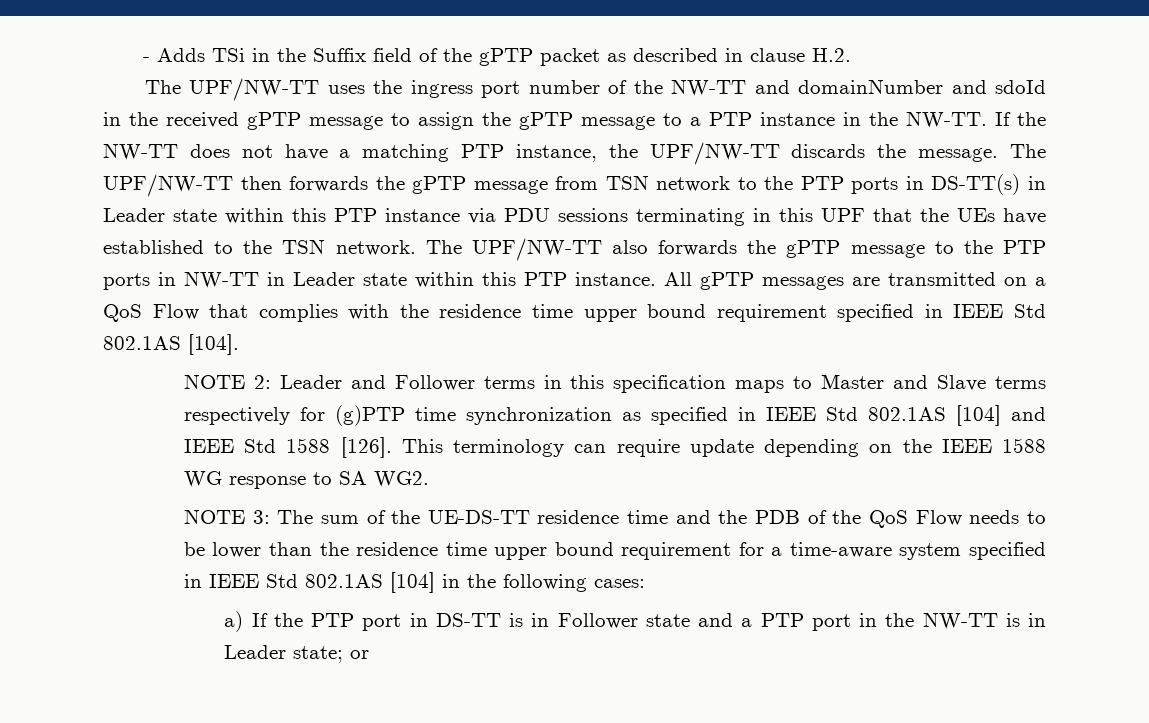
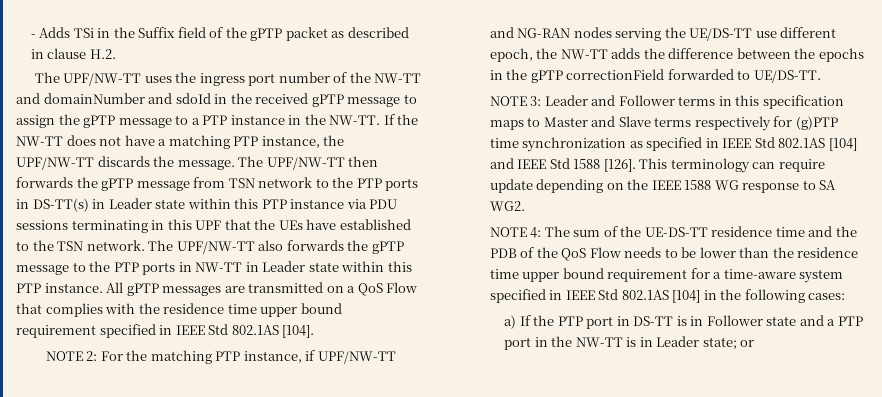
- NOTE 2: Leader and Follower terms in this specification maps to Master and Slave terms respectively for (g)PTP time synchronization as specified in IEEE Std 802.1AS [104] and IEEE Std 1588 [126].
+ NOTE 2: For the matching PTP instance, if UPF/NW-TT and NG-RAN nodes serving the UE/DS-TT use different epoch, the NW-TT adds the difference between the epochs in the gPTP correctionField forwarded to UE/DS-TT.
+ NOTE 3: Leader and Follower terms in this specification maps to Master and Slave terms respectively for (g)PTP time synchronization as specified in IEEE Std 802.1AS [104] and IEEE Std 1588 [126].
- NOTE 3: The sum of the UE-DS-TT residence time and the PDB of the QoS Flow needs to be lower than the residence time upper bound requirement for a time-aware system specified in IEEE Std 802.1AS [104] in the following cases:
+ NOTE 4: The sum of the UE-DS-TT residence time and the PDB of the QoS Flow needs to be lower than the residence time upper bound requirement for a time-aware system specified in IEEE Std 802.1AS [104] in the following cases:

